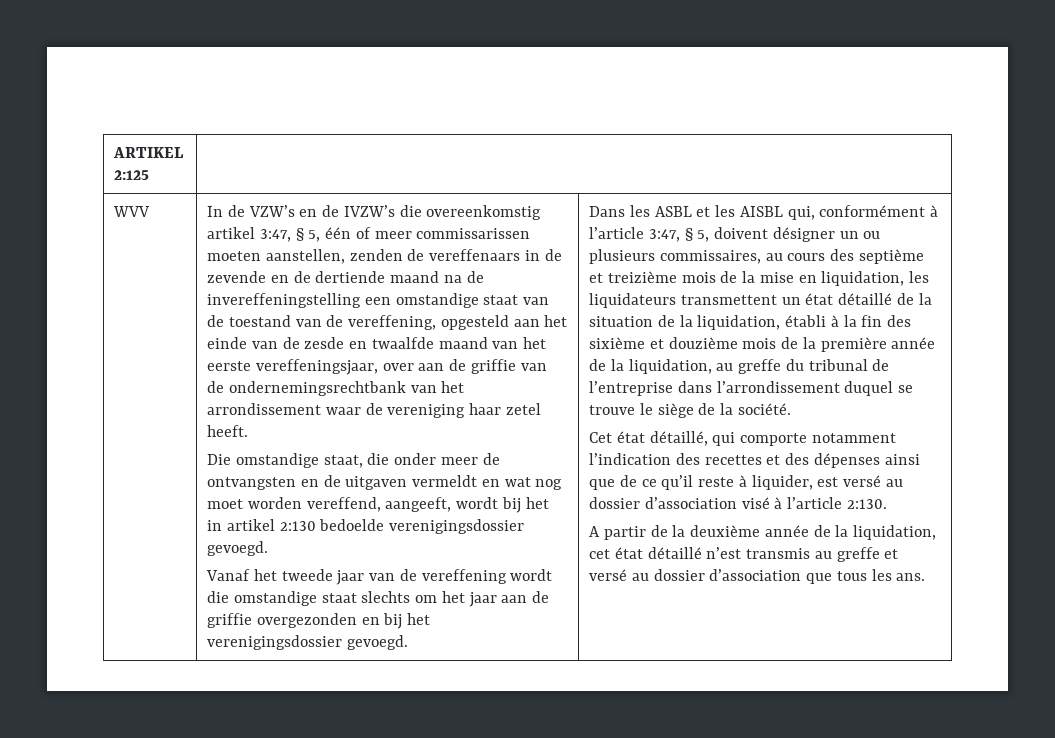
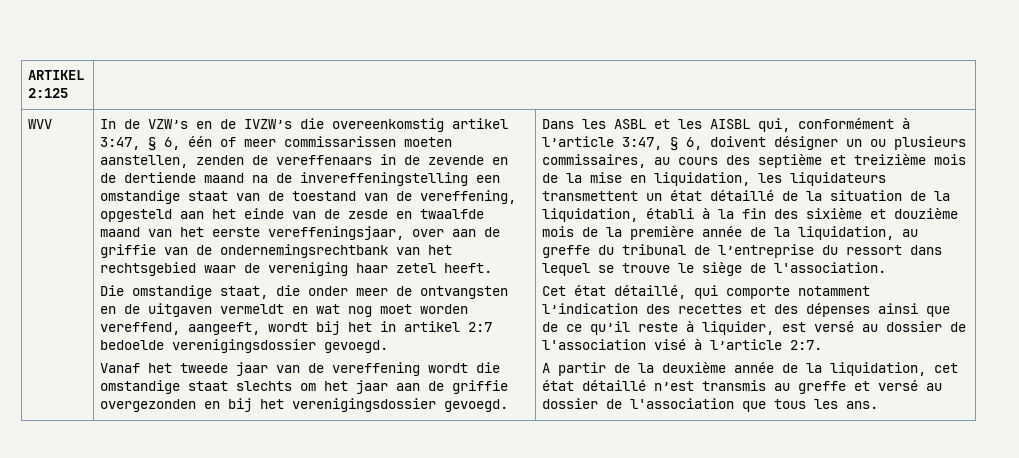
- In de VZW’s en de IVZW’s die overeenkomstig artikel 3:47, § 5, één of meer commissarissen moeten aanstellen, zenden de vereffenaars in de zevende en de dertiende maand na de invereffeningstelling een omstandige staat van de toestand van de vereffening, opgesteld aan het einde van de zesde en twaalfde maand van het eerste vereffeningsjaar, over aan de griffie van de ondernemingsrechtbank van het arrondissement waar de vereniging haar zetel heeft.
+ In de VZW’s en de IVZW’s die overeenkomstig artikel 3:47, § 6, één of meer commissarissen moeten aanstellen, zenden de vereffenaars in de zevende en de dertiende maand na de invereffeningstelling een omstandige staat van de toestand van de vereffening, opgesteld aan het einde van de zesde en twaalfde maand van het eerste vereffeningsjaar, over aan de griffie van de ondernemingsrechtbank van het rechtsgebied waar de vereniging haar zetel heeft.
- Die omstandige staat, die onder meer de ontvangsten en de uitgaven vermeldt en wat nog moet worden vereffend, aangeeft, wordt bij het in artikel 2:130 bedoelde verenigingsdossier gevoegd.
+ Die omstandige staat, die onder meer de ontvangsten en de uitgaven vermeldt en wat nog moet worden vereffend, aangeeft, wordt bij het in artikel 2:7 bedoelde verenigingsdossier gevoegd.
- Dans les ASBL et les AISBL qui, conformément à l’article 3:47, § 5, doivent désigner un ou plusieurs commissaires, au cours des septième et treizième mois de la mise en liquidation, les liquidateurs transmettent un état détaillé de la situation de la liquidation, établi à la fin des sixième et douzième mois de la première année de la liquidation, au greffe du tribunal de l’entreprise dans l’arrondissement duquel se trouve le siège de la société.
+ Dans les ASBL et les AISBL qui, conformément à l’article 3:47, § 6, doivent désigner un ou plusieurs commissaires, au cours des septième et treizième mois de la mise en liquidation, les liquidateurs transmettent un état détaillé de la situation de la liquidation, établi à la fin des sixième et douzième mois de la première année de la liquidation, au greffe du tribunal de l’entreprise du ressort dans lequel se trouve le siège de l'association.
- Cet état détaillé, qui comporte notamment l’indication des recettes et des dépenses ainsi que de ce qu’il reste à liquider, est versé au dossier d’association visé à l’article 2:130.
+ Cet état détaillé, qui comporte notamment l’indication des recettes et des dépenses ainsi que de ce qu’il reste à liquider, est versé au dossier de l'association visé à l’article 2:7.
- A partir de la deuxième année de la liquidation, cet état détaillé n’est transmis au greffe et versé au dossier d’association que tous les ans.
+ A partir de la deuxième année de la liquidation, cet état détaillé n’est transmis au greffe et versé au dossier de l'association que tous les ans.

